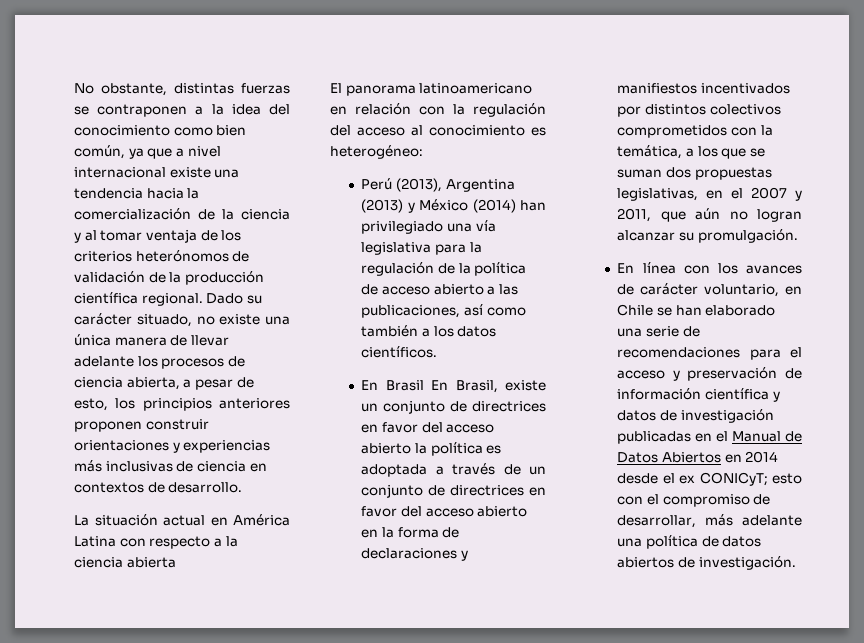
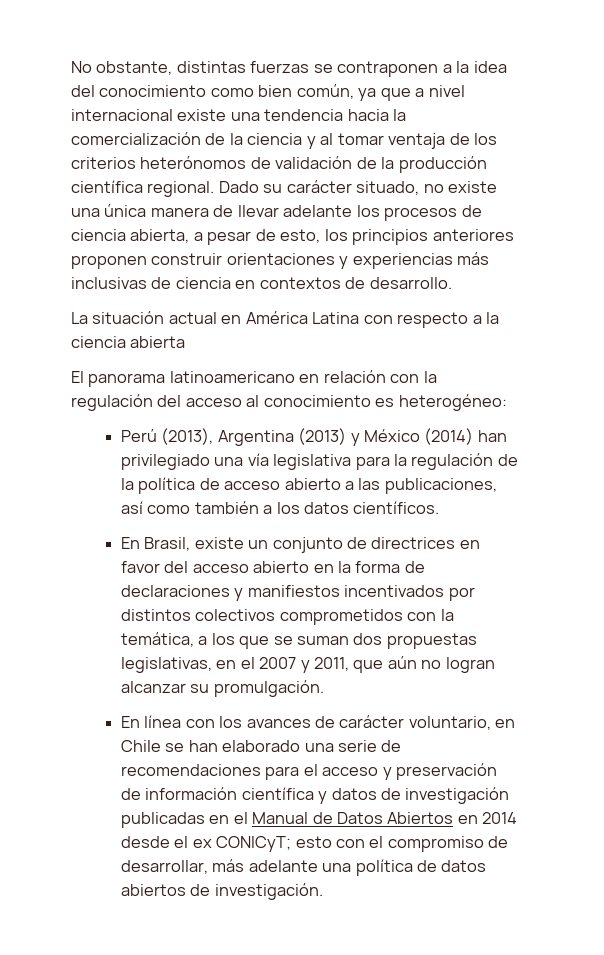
- En Brasil En Brasil, existe un conjunto de directrices en favor del acceso abierto la política es adoptada a través de un conjunto de directrices en favor del acceso abierto en la forma de declaraciones y manifiestos incentivados por distintos colectivos comprometidos con la temática, a los que se suman dos propuestas legislativas, en el 2007 y 2011, que aún no logran alcanzar su promulgación.
+ En Brasil, existe un conjunto de directrices en favor del acceso abierto en la forma de declaraciones y manifiestos incentivados por distintos colectivos comprometidos con la temática, a los que se suman dos propuestas legislativas, en el 2007 y 2011, que aún no logran alcanzar su promulgación.

